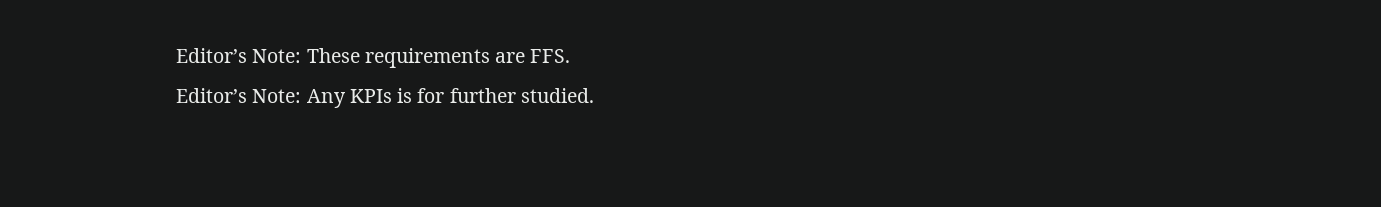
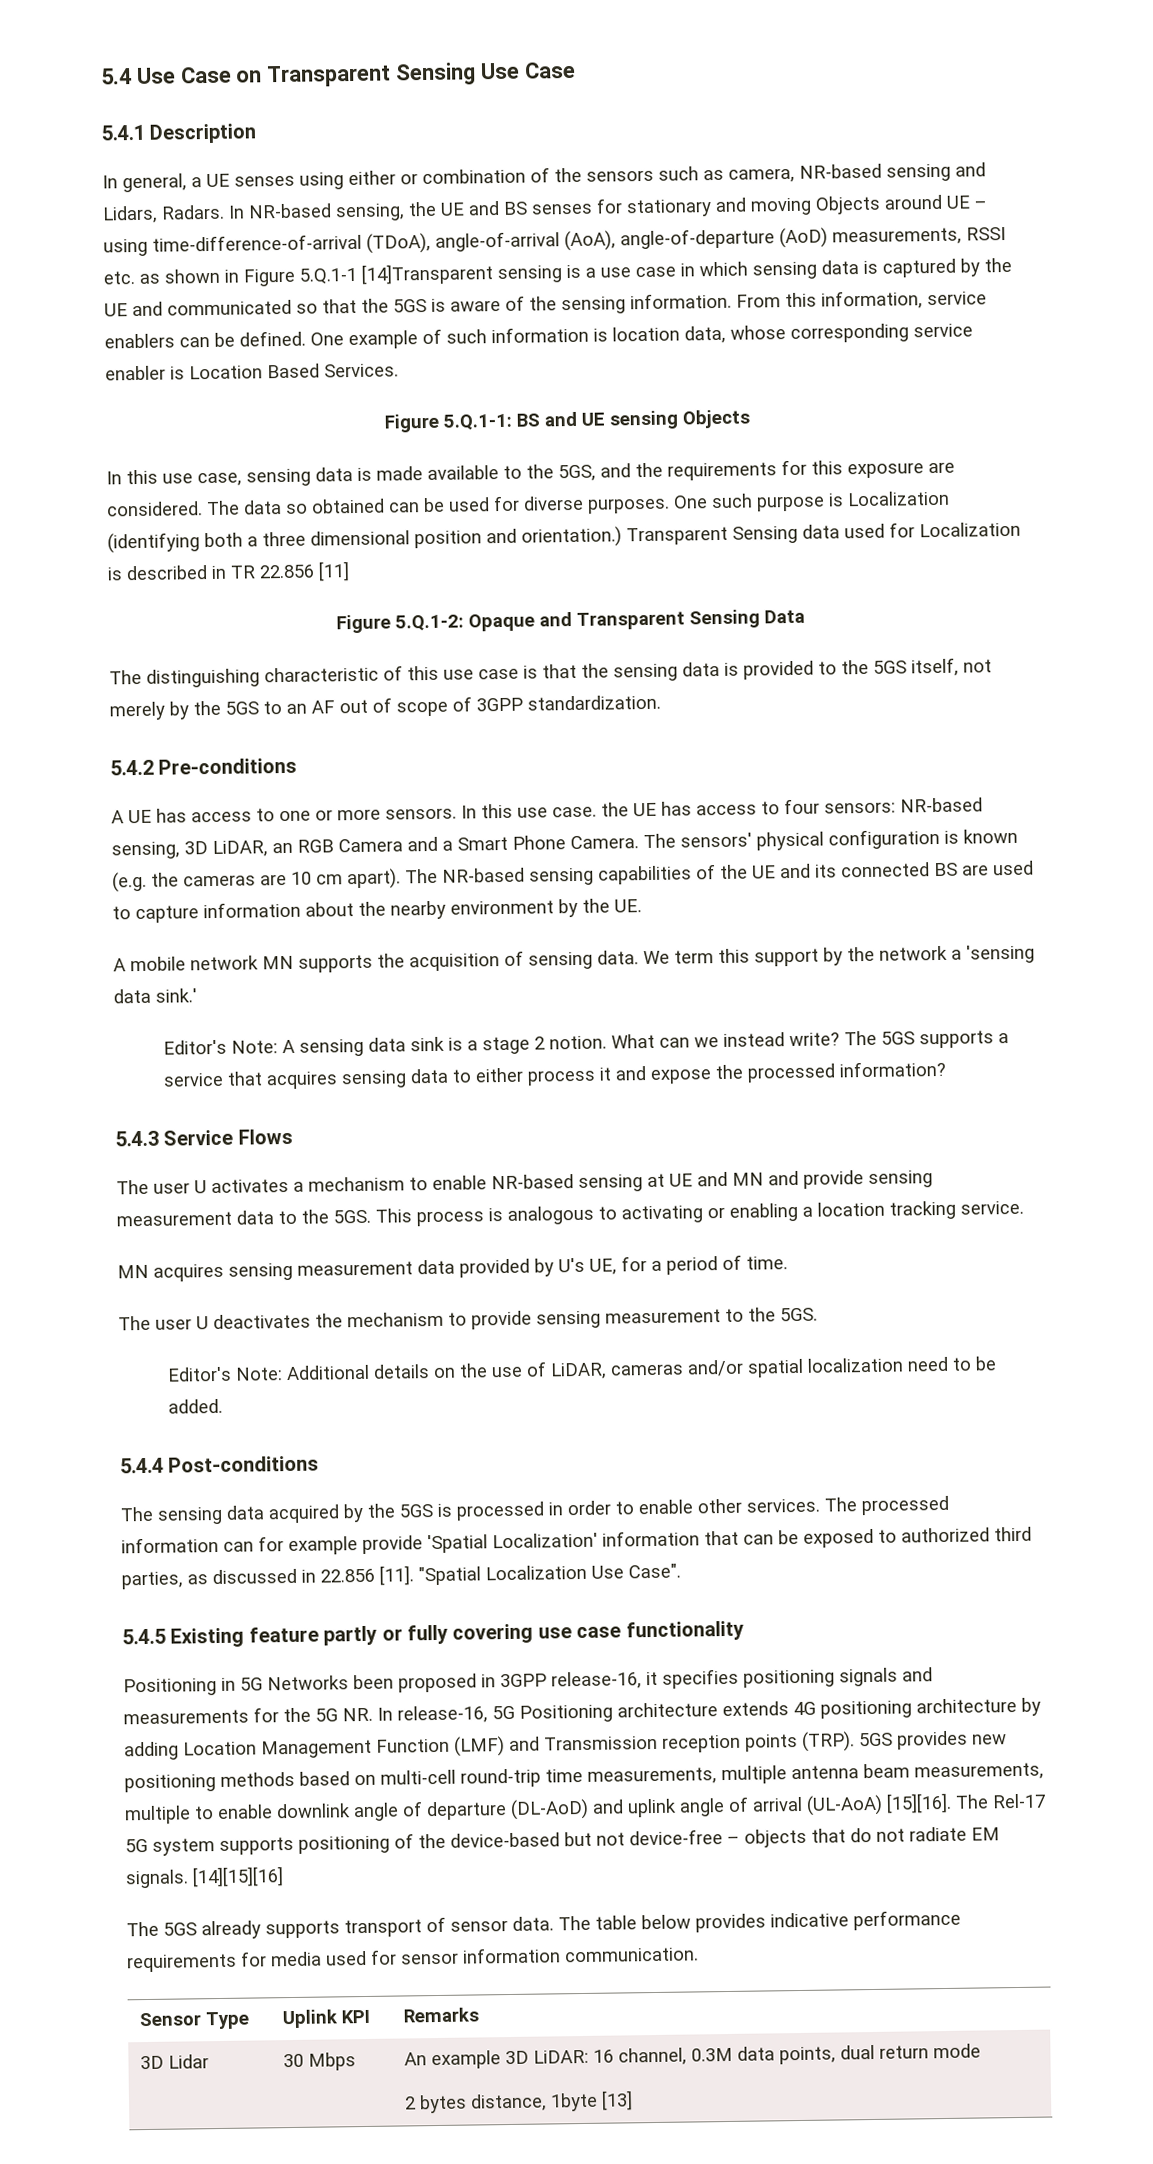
- Editor’s Note: These requirements are FFS.
- Editor’s Note: Any KPIs is for further studied.
+ 5.4 Use Case on Transparent Sensing Use Case
+ 5.4.1 Description
+ In general, a UE senses using either or combination of the sensors such as camera, NR-based sensing and Lidars, Radars. In NR-based sensing, the UE and BS senses for stationary and moving Objects around UE – using time-difference-of-arrival (TDoA), angle-of-arrival (AoA), angle-of-departure (AoD) measurements, RSSI etc. as shown in Figure 5.Q.1-1 [14]Transparent sensing is a use case in which sensing data is captured by the UE and communicated so that the 5GS is aware of the sensing information. From this information, service enablers can be defined. One example of such information is location data, whose corresponding service enabler is Location Based Services.
+ Figure 5.Q.1-1: BS and UE sensing Objects
+ In this use case, sensing data is made available to the 5GS, and the requirements for this exposure are considered. The data so obtained can be used for diverse purposes. One such purpose is Localization (identifying both a three dimensional position and orientation.) Transparent Sensing data used for Localization is described in TR 22.856 [11]
+ Figure 5.Q.1-2: Opaque and Transparent Sensing Data
+ The distinguishing characteristic of this use case is that the sensing data is provided to the 5GS itself, not merely by the 5GS to an AF out of scope of 3GPP standardization.
+ 5.4.2 Pre-conditions
+ A UE has access to one or more sensors. In this use case. the UE has access to four sensors: NR-based sensing, 3D LiDAR, an RGB Camera and a Smart Phone Camera. The sensors' physical configuration is known (e.g. the cameras are 10 cm apart). The NR-based sensing capabilities of the UE and its connected BS are used to capture information about the nearby environment by the UE.
+ A mobile network MN supports the acquisition of sensing data. We term this support by the network a 'sensing data sink.'
+ Editor's Note: A sensing data sink is a stage 2 notion. What can we instead write? The 5GS supports a service that acquires sensing data to either process it and expose the processed information?
+ 5.4.3 Service Flows
+ The user U activates a mechanism to enable NR-based sensing at UE and MN and provide sensing measurement data to the 5GS. This process is analogous to activating or enabling a location tracking service.
+ MN acquires sensing measurement data provided by U's UE, for a period of time.
+ The user U deactivates the mechanism to provide sensing measurement to the 5GS.
+ Editor's Note: Additional details on the use of LiDAR, cameras and/or spatial localization need to be added.
+ 5.4.4 Post-conditions
+ The sensing data acquired by the 5GS is processed in order to enable other services. The processed information can for example provide 'Spatial Localization' information that can be exposed to authorized third parties, as discussed in 22.856 [11]. "Spatial Localization Use Case".
+ 5.4.5 Existing feature partly or fully covering use case functionality
+ Positioning in 5G Networks been proposed in 3GPP release-16, it specifies positioning signals and measurements for the 5G NR. In release-16, 5G Positioning architecture extends 4G positioning architecture by adding Location Management Function (LMF) and Transmission reception points (TRP). 5GS provides new positioning methods based on multi-cell round-trip time measurements, multiple antenna beam measurements, multiple to enable downlink angle of departure (DL-AoD) and uplink angle of arrival (UL-AoA) [15][16]. The Rel-17 5G system supports positioning of the device-based but not device-free – objects that do not radiate EM signals. [14][15][16]
+ The 5GS already supports transport of sensor data. The table below provides indicative performance requirements for media used for sensor information communication.
+ Sensor Type | Uplink KPI | Remarks
+ 3D Lidar | 30 Mbps | An example 3D LiDAR: 16 channel, 0.3M data points, dual return mode
+ 2 bytes distance, 1byte [13]

